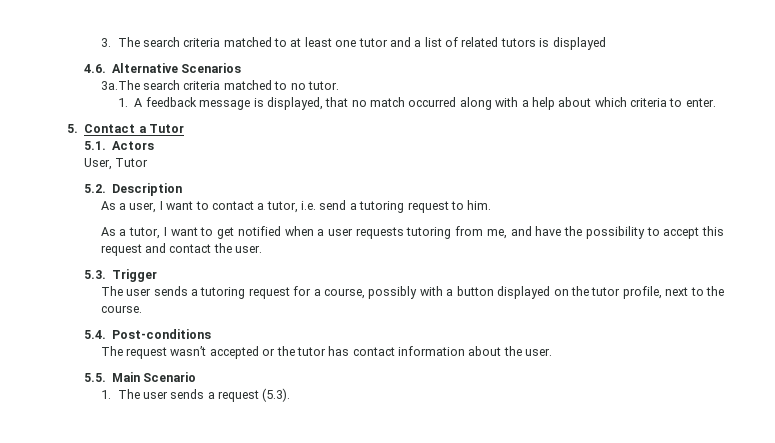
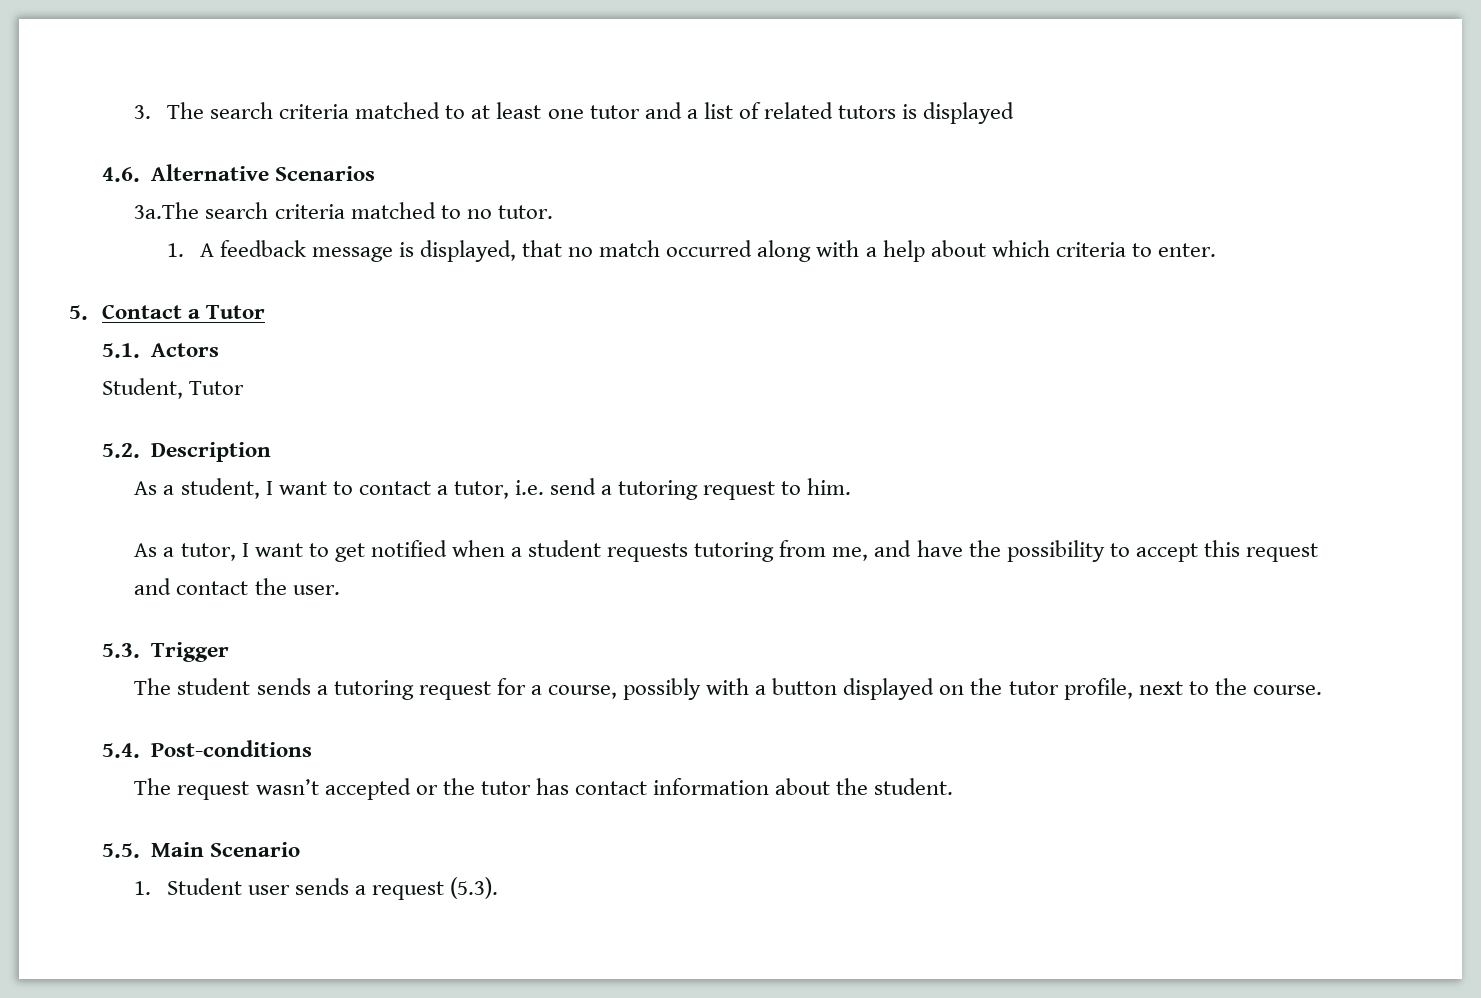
- User, Tutor
+ Student, Tutor
- As a user, I want to contact a tutor, i.e. send a tutoring request to him.
+ As a student, I want to contact a tutor, i.e. send a tutoring request to him.
- As a tutor, I want to get notified when a user requests tutoring from me, and have the possibility to accept this request and contact the user.
+ As a tutor, I want to get notified when a student requests tutoring from me, and have the possibility to accept this request and contact the user.
- The user sends a tutoring request for a course, possibly with a button displayed on the tutor profile, next to the course.
+ The student sends a tutoring request for a course, possibly with a button displayed on the tutor profile, next to the course.
- The request wasn’t accepted or the tutor has contact information about the user.
+ The request wasn’t accepted or the tutor has contact information about the student.
- 1. The user sends a request (5.3).
+ 1. Student user sends a request (5.3).

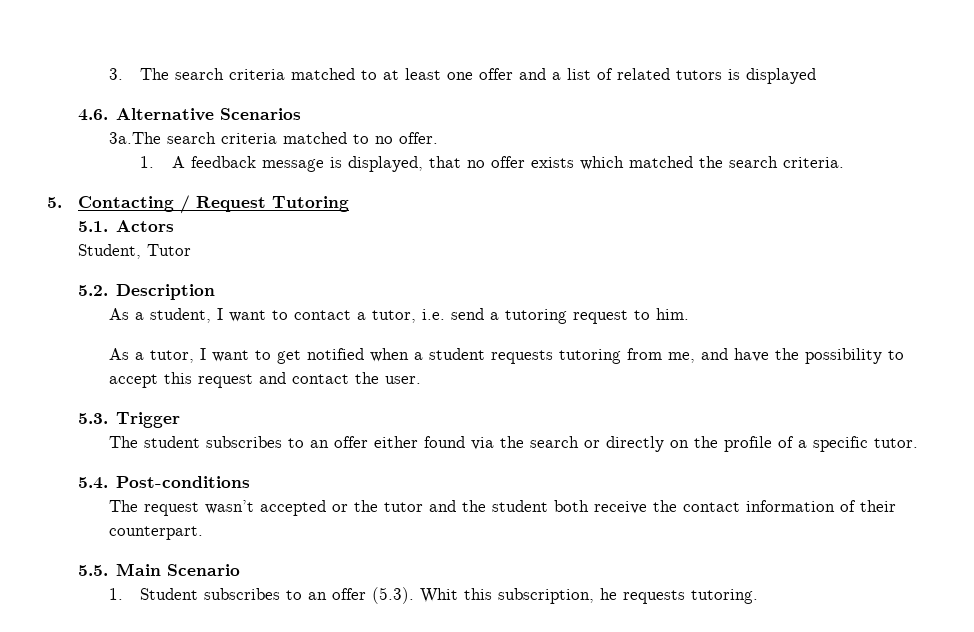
- 3. The search criteria matched to at least one tutor and a list of related tutors is displayed
+ 3. The search criteria matched to at least one offer and a list of related tutors is displayed
- 3a.The search criteria matched to no tutor.
+ 3a.The search criteria matched to no offer.
- 1. A feedback message is displayed, that no match occurred along with a help about which criteria to enter.
- 5. Contact a Tutor
+ 1. A feedback message is displayed, that no offer exists which matched the search criteria.
+ 5. Contacting / Request Tutoring
- The student sends a tutoring request for a course, possibly with a button displayed on the tutor profile, next to the course.
+ The student subscribes to an offer either found via the search or directly on the profile of a specific tutor.
- The request wasn’t accepted or the tutor has contact information about the student.
+ The request wasn’t accepted or the tutor and the student both receive the contact information of their counterpart.
- 1. Student user sends a request (5.3).
+ 1. Student subscribes to an offer (5.3). Whit this subscription, he requests tutoring.

